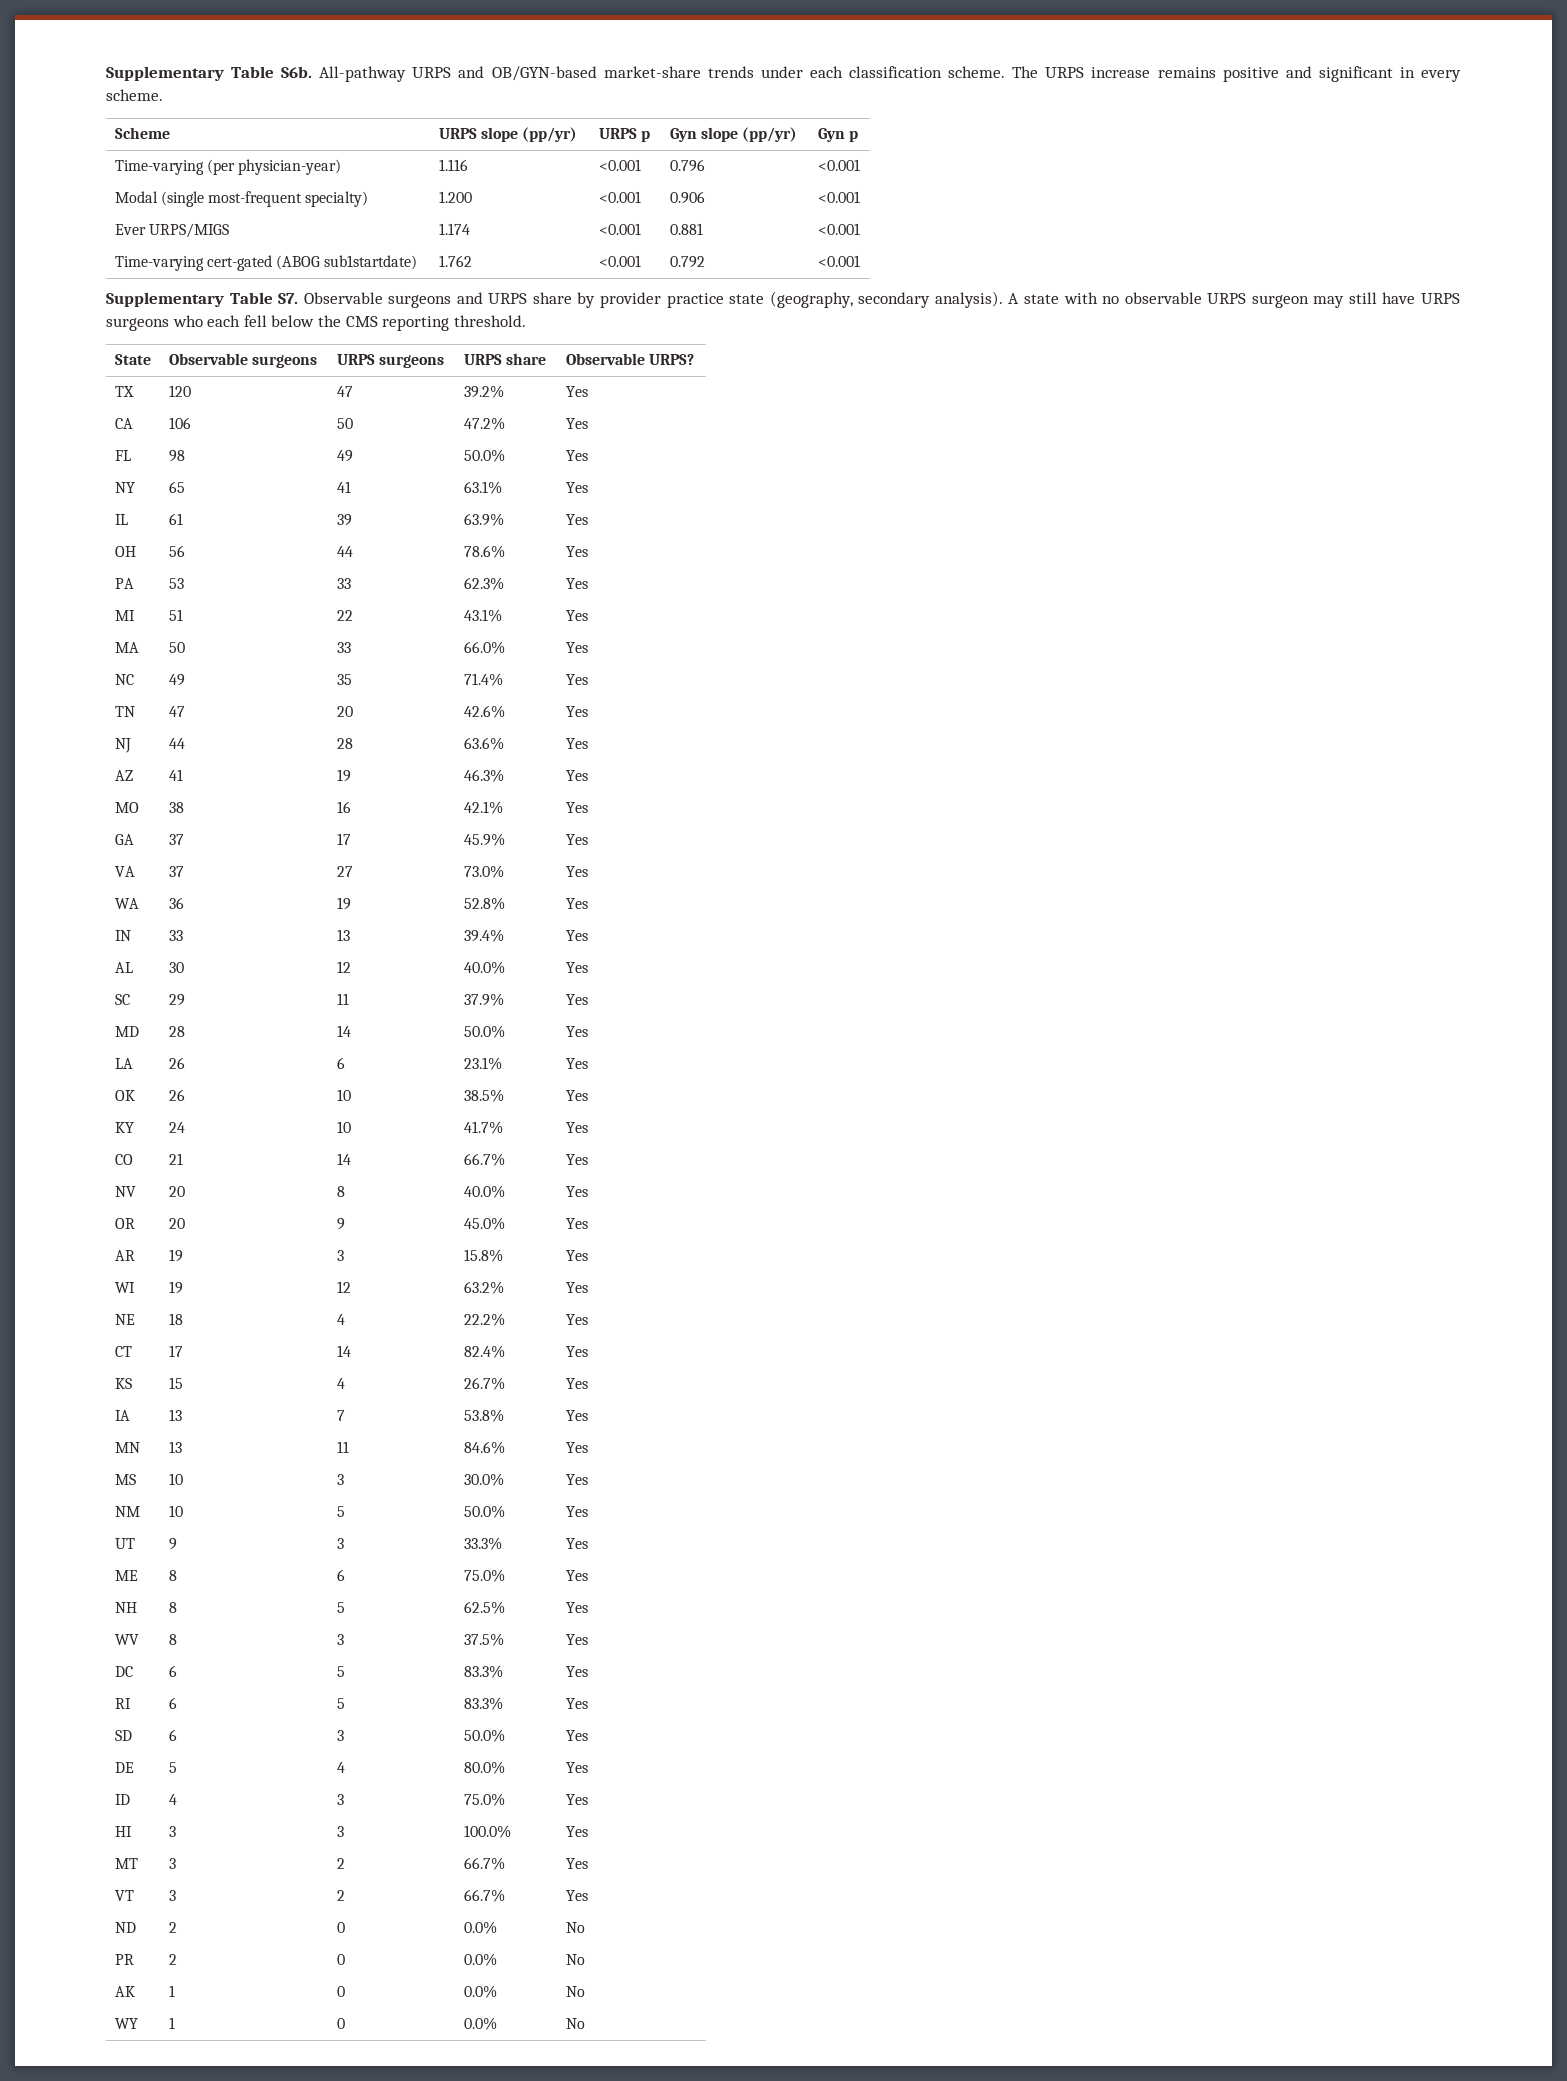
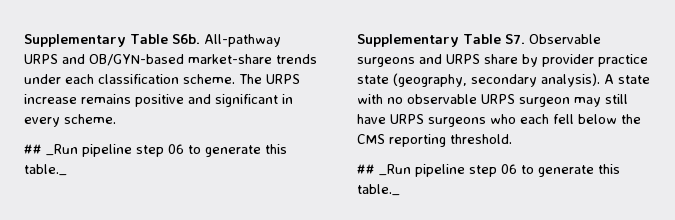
  The URPS increase remains positive and significant in every scheme.
- Scheme | URPS slope (pp/yr) | URPS p | Gyn slope (pp/yr) | Gyn p
- Time-varying (per physician-year) | 1.116 | <0.001 | 0.796 | <0.001
- Modal (single most-frequent specialty) | 1.200 | <0.001 | 0.906 | <0.001
- Ever URPS/MIGS | 1.174 | <0.001 | 0.881 | <0.001
- Time-varying cert-gated (ABOG sub1startdate) | 1.762 | <0.001 | 0.792 | <0.001
+ ## _Run pipeline step 06 to generate this table._
  A state with no observable URPS surgeon may still have URPS surgeons who each fell below the CMS reporting threshold.
- State | Observable surgeons | URPS surgeons | URPS share | Observable URPS?
- TX | 120 | 47 | 39.2% | Yes
- CA | 106 | 50 | 47.2% | Yes
- FL | 98 | 49 | 50.0% | Yes
- NY | 65 | 41 | 63.1% | Yes
- IL | 61 | 39 | 63.9% | Yes
- OH | 56 | 44 | 78.6% | Yes
- PA | 53 | 33 | 62.3% | Yes
- MI | 51 | 22 | 43.1% | Yes
- MA | 50 | 33 | 66.0% | Yes
- NC | 49 | 35 | 71.4% | Yes
- TN | 47 | 20 | 42.6% | Yes
- NJ | 44 | 28 | 63.6% | Yes
- AZ | 41 | 19 | 46.3% | Yes
- MO | 38 | 16 | 42.1% | Yes
- GA | 37 | 17 | 45.9% | Yes
- VA | 37 | 27 | 73.0% | Yes
- WA | 36 | 19 | 52.8% | Yes
- IN | 33 | 13 | 39.4% | Yes
- AL | 30 | 12 | 40.0% | Yes
- SC | 29 | 11 | 37.9% | Yes
- MD | 28 | 14 | 50.0% | Yes
- LA | 26 | 6 | 23.1% | Yes
- OK | 26 | 10 | 38.5% | Yes
- KY | 24 | 10 | 41.7% | Yes
- CO | 21 | 14 | 66.7% | Yes
- NV | 20 | 8 | 40.0% | Yes
- OR | 20 | 9 | 45.0% | Yes
- AR | 19 | 3 | 15.8% | Yes
- WI | 19 | 12 | 63.2% | Yes
- NE | 18 | 4 | 22.2% | Yes
- CT | 17 | 14 | 82.4% | Yes
- KS | 15 | 4 | 26.7% | Yes
- IA | 13 | 7 | 53.8% | Yes
- MN | 13 | 11 | 84.6% | Yes
- MS | 10 | 3 | 30.0% | Yes
- NM | 10 | 5 | 50.0% | Yes
- UT | 9 | 3 | 33.3% | Yes
- ME | 8 | 6 | 75.0% | Yes
- NH | 8 | 5 | 62.5% | Yes
- WV | 8 | 3 | 37.5% | Yes
- DC | 6 | 5 | 83.3% | Yes
- RI | 6 | 5 | 83.3% | Yes
- SD | 6 | 3 | 50.0% | Yes
- DE | 5 | 4 | 80.0% | Yes
- ID | 4 | 3 | 75.0% | Yes
- HI | 3 | 3 | 100.0% | Yes
- MT | 3 | 2 | 66.7% | Yes
- VT | 3 | 2 | 66.7% | Yes
- ND | 2 | 0 | 0.0% | No
- PR | 2 | 0 | 0.0% | No
- AK | 1 | 0 | 0.0% | No
- WY | 1 | 0 | 0.0% | No
+ ## _Run pipeline step 06 to generate this table._

